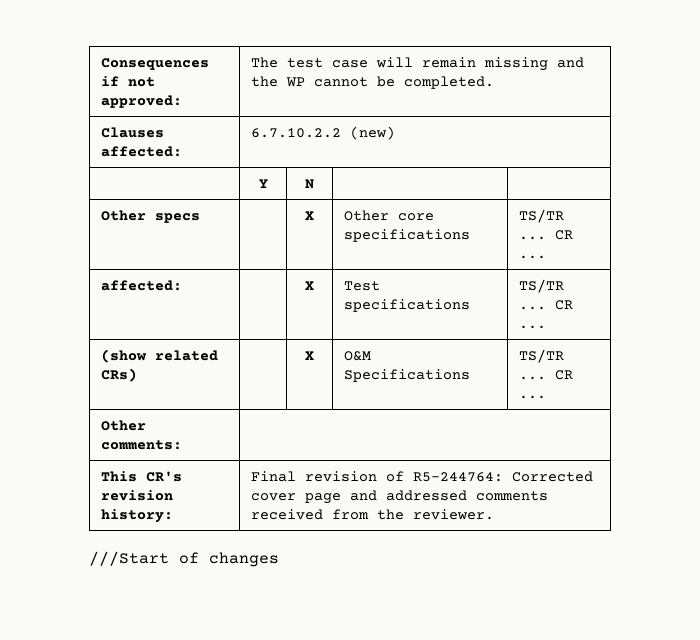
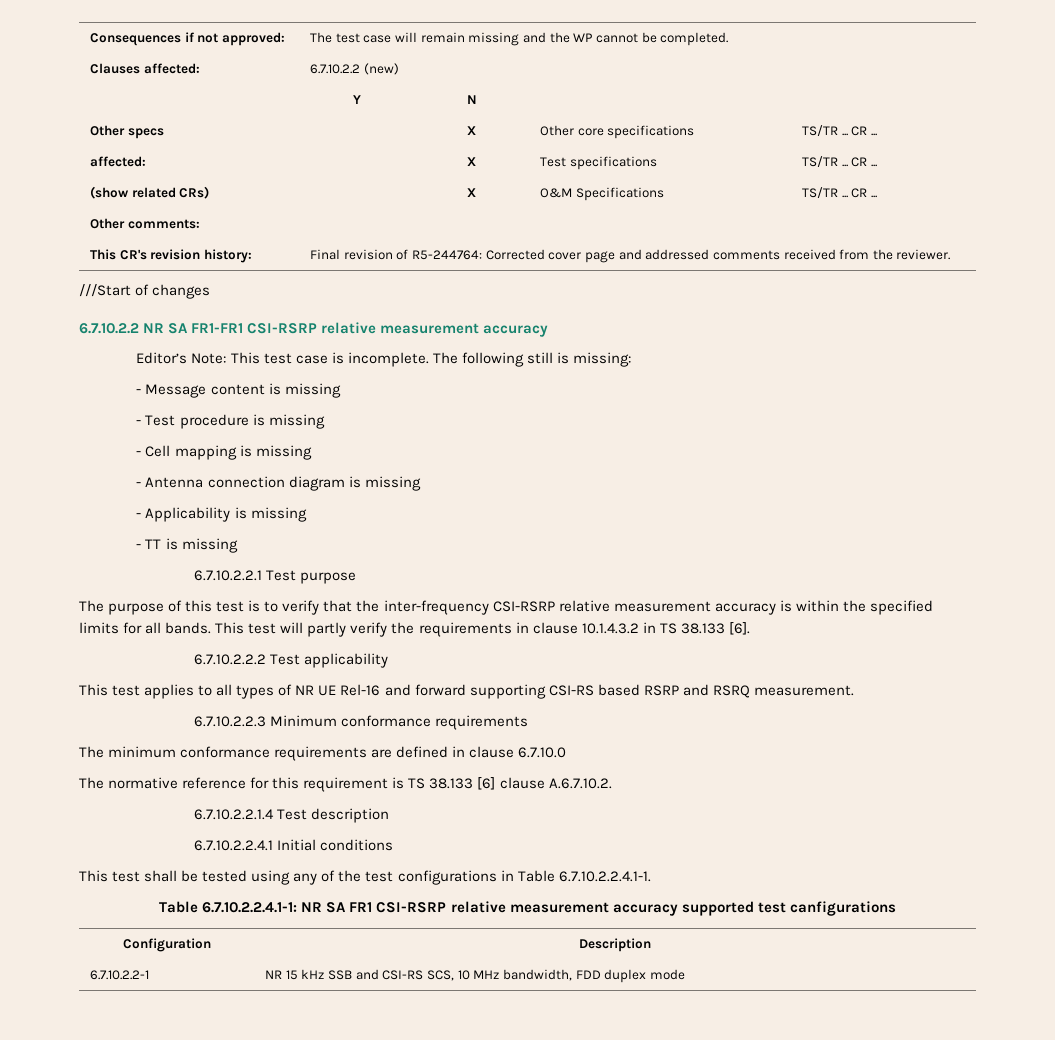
+ 6.7.10.2.2 NR SA FR1-FR1 CSI-RSRP relative measurement accuracy
+ Editor’s Note: This test case is incomplete. The following still is missing:
+ - Message content is missing
+ - Test procedure is missing
+ - Cell mapping is missing
+ - Antenna connection diagram is missing
+ - Applicability is missing
+ - TT is missing
+ 6.7.10.2.2.1 Test purpose
+ The purpose of this test is to verify that the inter-frequency CSI-RSRP relative measurement accuracy is within the specified limits for all bands. This test will partly verify the requirements in clause 10.1.4.3.2 in TS 38.133 [6].
+ 6.7.10.2.2.2 Test applicability
+ This test applies to all types of NR UE Rel-16 and forward supporting CSI-RS based RSRP and RSRQ measurement.
+ 6.7.10.2.2.3 Minimum conformance requirements
+ The minimum conformance requirements are defined in clause 6.7.10.0
+ The normative reference for this requirement is TS 38.133 [6] clause A.6.7.10.2.
+ 6.7.10.2.2.1.4 Test description
+ 6.7.10.2.2.4.1 Initial conditions
+ This test shall be tested using any of the test configurations in Table 6.7.10.2.2.4.1-1.
+ Table 6.7.10.2.2.4.1-1: NR SA FR1 CSI-RSRP relative measurement accuracy supported test canfigurations
+ Configuration | Description
+ 6.7.10.2.2-1 | NR 15 kHz SSB and CSI-RS SCS, 10 MHz bandwidth, FDD duplex mode

